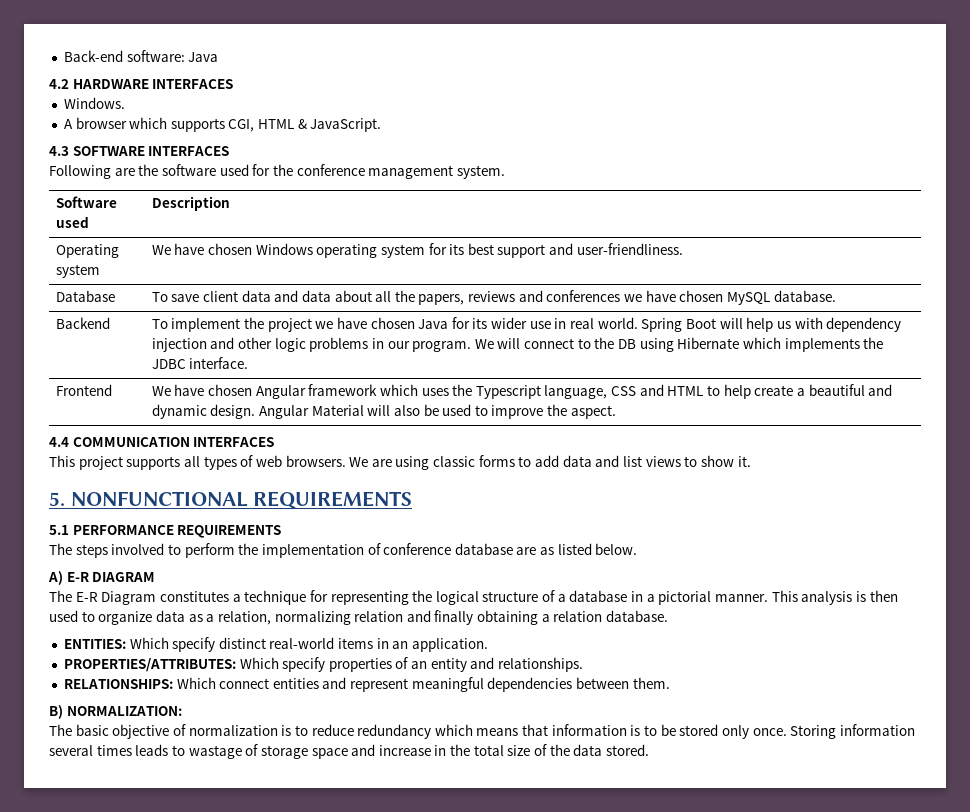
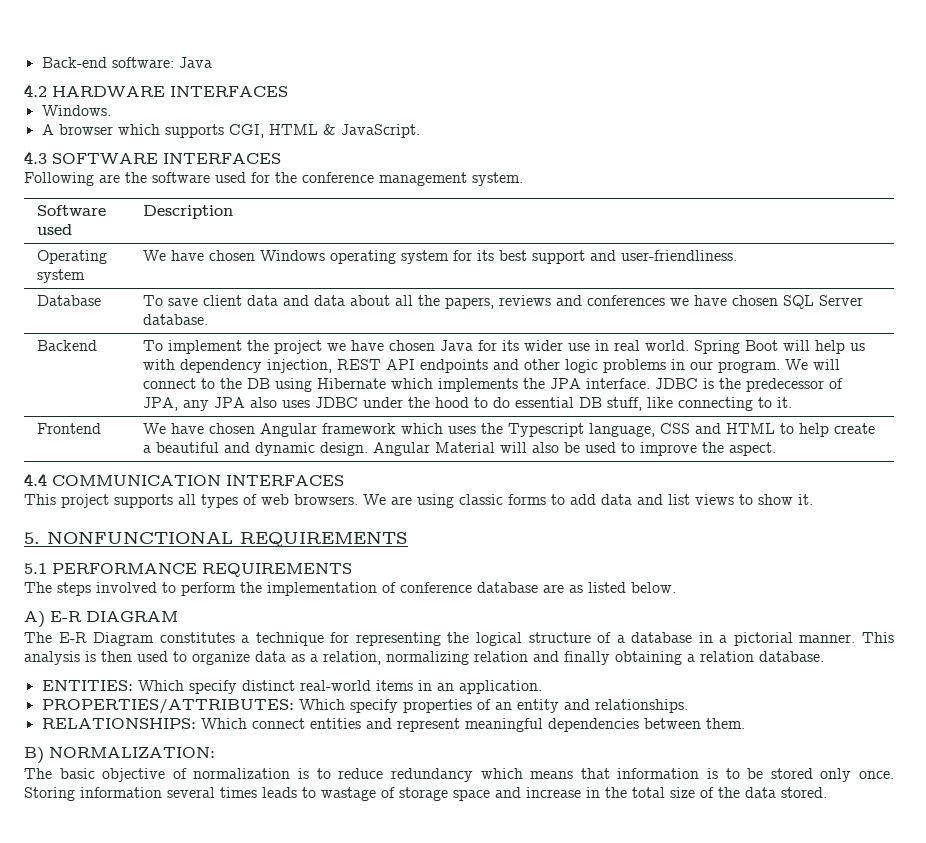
- Database | To save client data and data about all the papers, reviews and conferences we have chosen MySQL database.
+ Database | To save client data and data about all the papers, reviews and conferences we have chosen SQL Server database.
- Spring Boot will help us with dependency injection and other logic problems in our program.
+ Spring Boot will help us with dependency injection, REST API endpoints and other logic problems in our program.
- We will connect to the DB using Hibernate which implements the JDBC interface.
+ We will connect to the DB using Hibernate which implements the JPA interface. JDBC is the predecessor of JPA, any JPA also uses JDBC under the hood to do essential DB stuff, like connecting to it.

